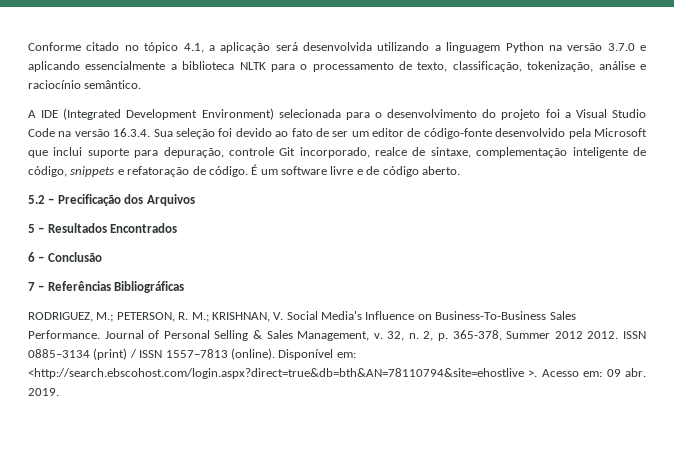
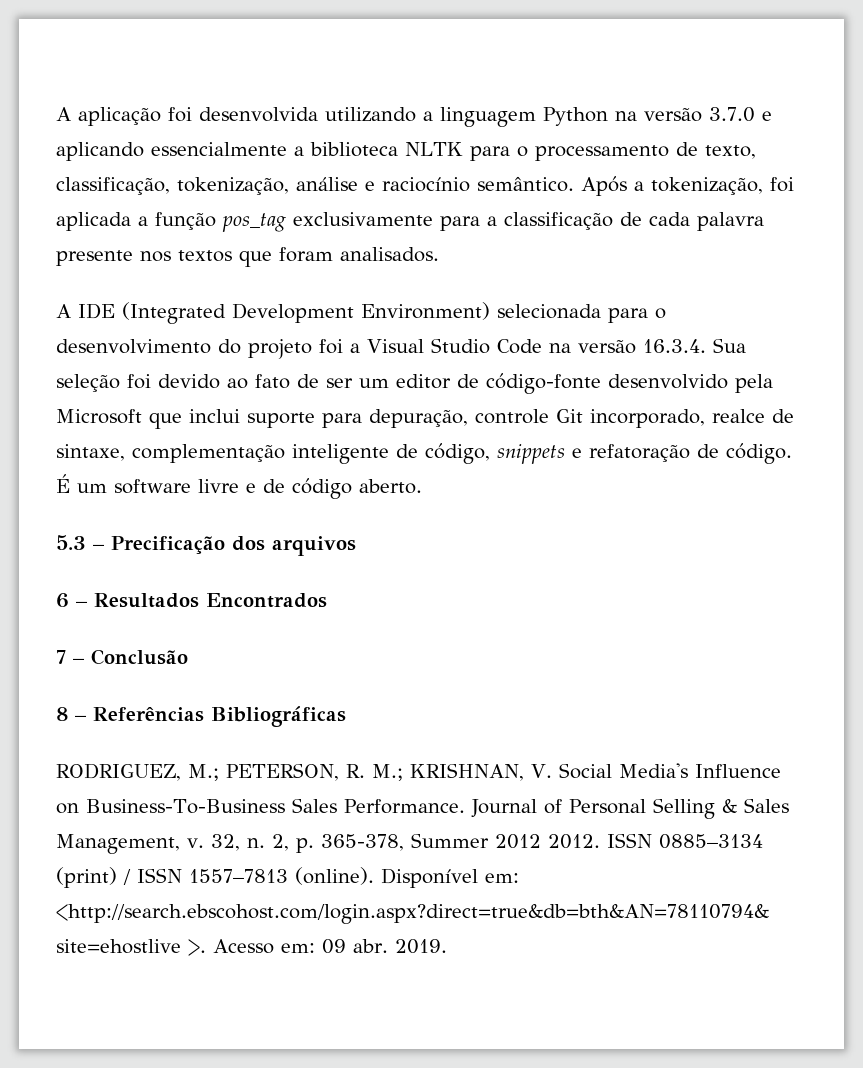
- Conforme citado no tópico 4.1, a aplicação será desenvolvida utilizando a linguagem Python na versão 3.7.0 e aplicando essencialmente a biblioteca NLTK para o processamento de texto, classificação, tokenização, análise e raciocínio semântico.
+ A aplicação foi desenvolvida utilizando a linguagem Python na versão 3.7.0 e aplicando essencialmente a biblioteca NLTK para o processamento de texto, classificação, tokenização, análise e raciocínio semântico. Após a tokenização, foi aplicada a função pos_tag exclusivamente para a classificação de cada palavra presente nos textos que foram analisados.
- 5.2 – Precificação dos Arquivos
- 5 – Resultados Encontrados
+ 5.3 – Precificação dos arquivos
+ 6 – Resultados Encontrados
- 6 – Conclusão
+ 7 – Conclusão
- 7 – Referências Bibliográficas
+ 8 – Referências Bibliográficas

